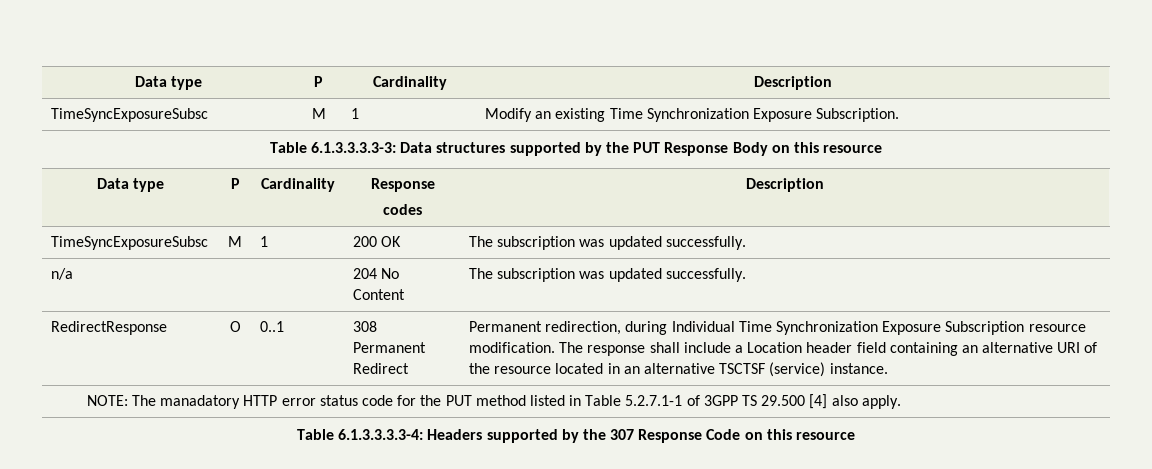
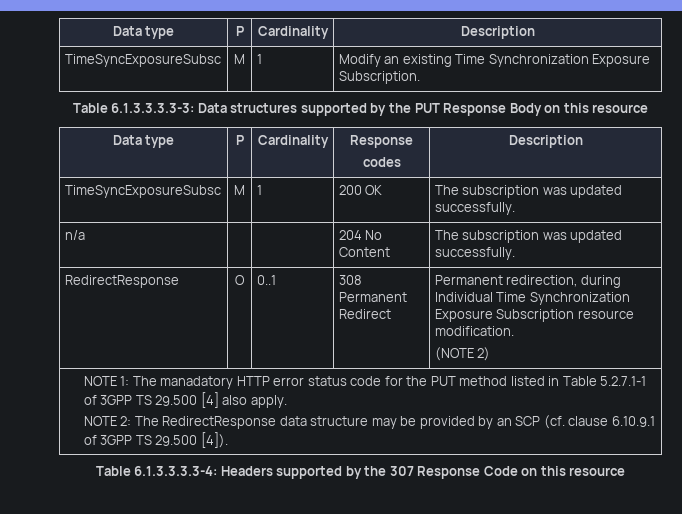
- RedirectResponse | O | 0..1 | 308 Permanent Redirect | Permanent redirection, during Individual Time Synchronization Exposure Subscription resource modification. The response shall include a Location header field containing an alternative URI of the resource located in an alternative TSCTSF (service) instance.
- NOTE: The manadatory HTTP error status code for the PUT method listed in Table 5.2.7.1-1 of 3GPP TS 29.500 [4] also apply.
+ RedirectResponse | O | 0..1 | 308 Permanent Redirect | Permanent redirection, during Individual Time Synchronization Exposure Subscription resource modification.
+ (NOTE 2)
+ NOTE 1: The manadatory HTTP error status code for the PUT method listed in Table 5.2.7.1-1 of 3GPP TS 29.500 [4] also apply.
+ NOTE 2: The RedirectResponse data structure may be provided by an SCP (cf. clause 6.10.9.1 of 3GPP TS 29.500 [4]).

